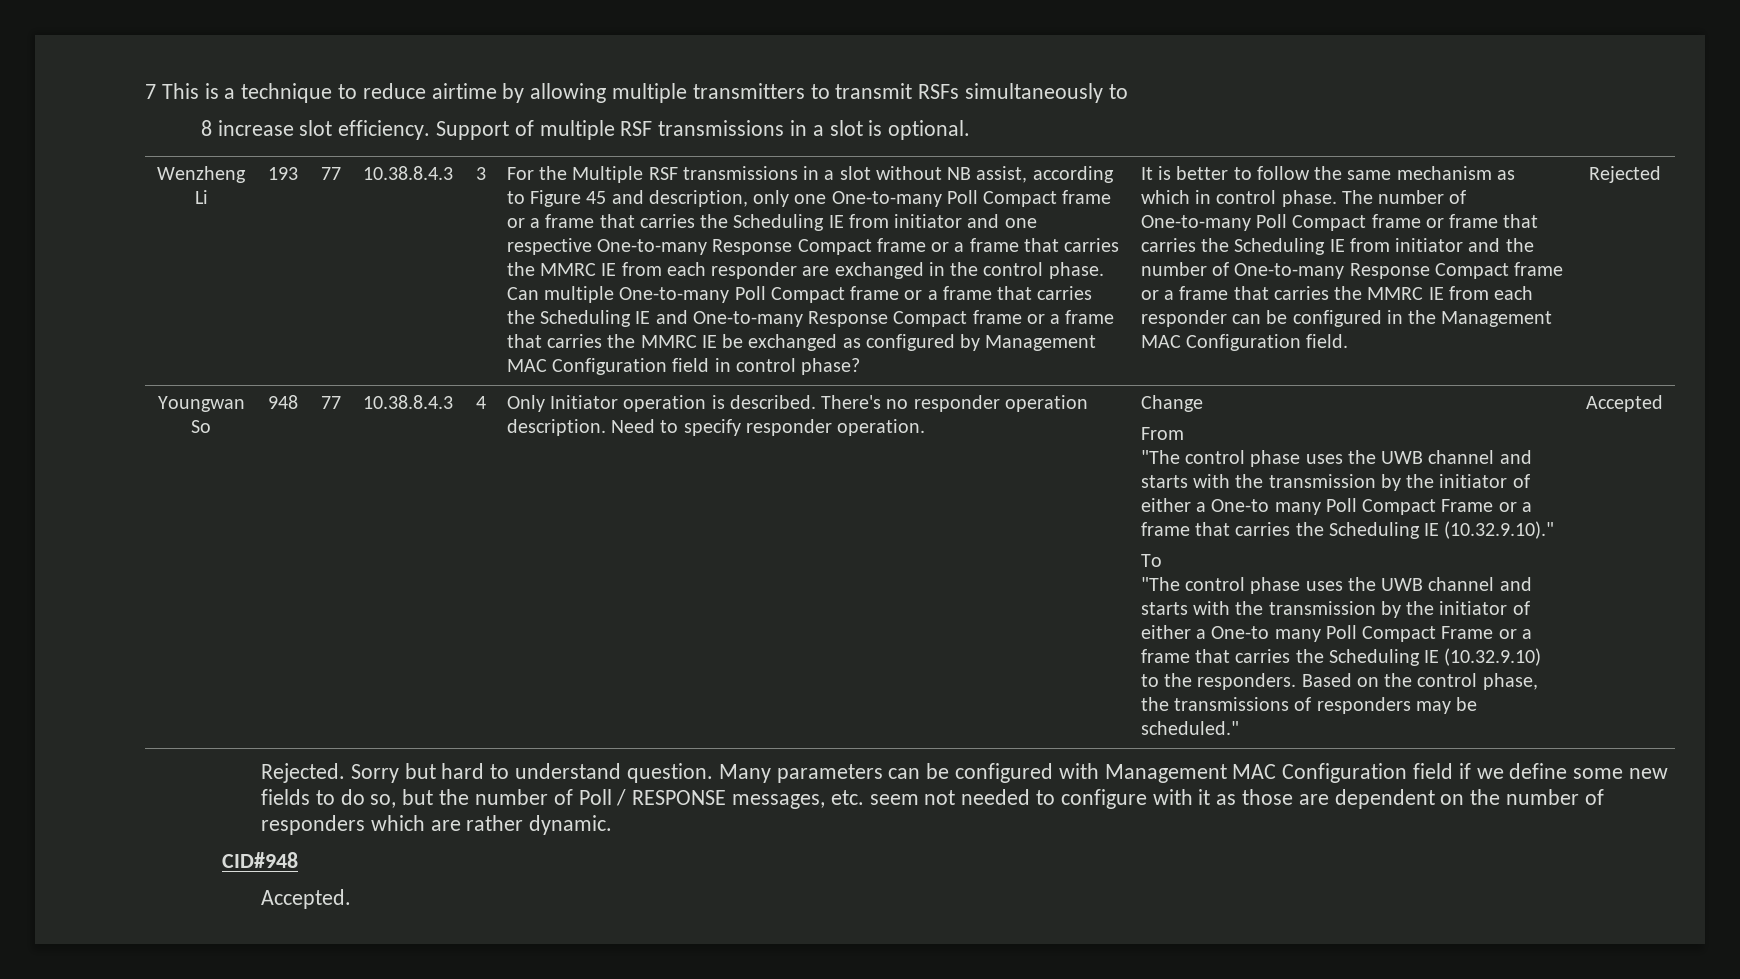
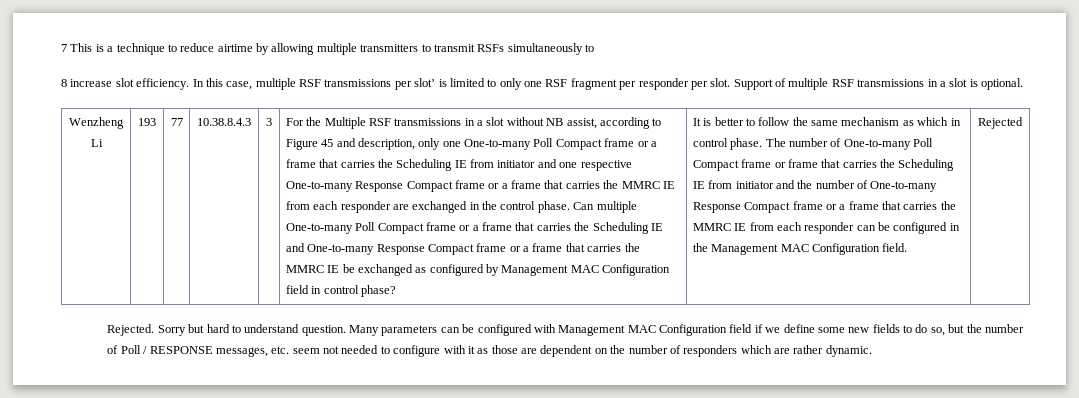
+ In this case, multiple RSF transmissions per slot’ is limited to only one RSF fragment per responder per slot.
- Youngwan So | 948 | 77 | 10.38.8.4.3 | 4 | Only Initiator operation is described. There's no responder operation description. Need to specify responder operation. | Change
- From
- "The control phase uses the UWB channel and starts with the transmission by the initiator of either a One-to many Poll Compact Frame or a frame that carries the Scheduling IE (10.32.9.10)."
- To
- "The control phase uses the UWB channel and starts with the transmission by the initiator of either a One-to many Poll Compact Frame or a frame that carries the Scheduling IE (10.32.9.10) to the responders. Based on the control phase, the transmissions of responders may be scheduled." | Accepted
- CID#948
- Accepted.

